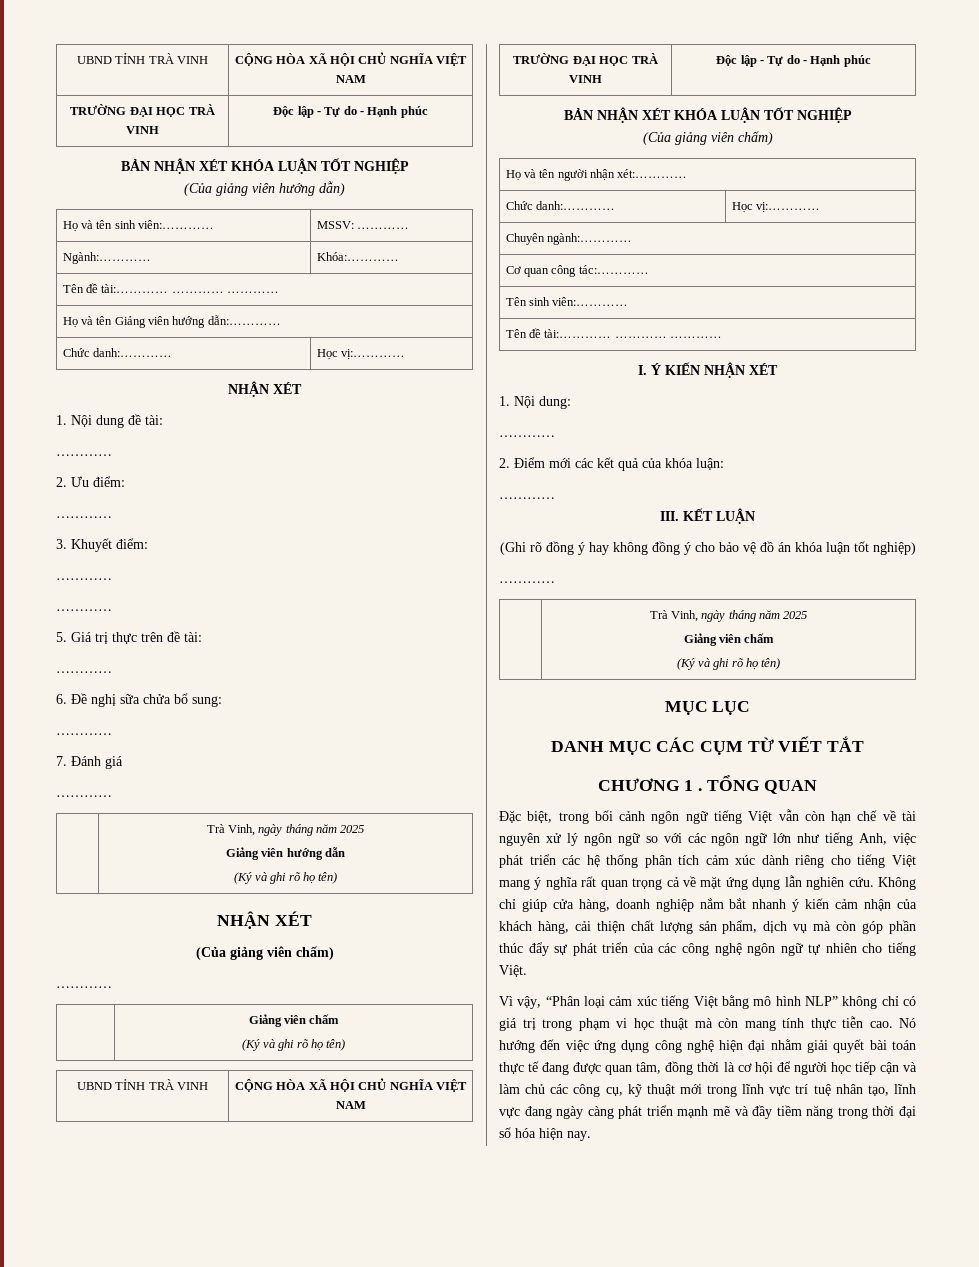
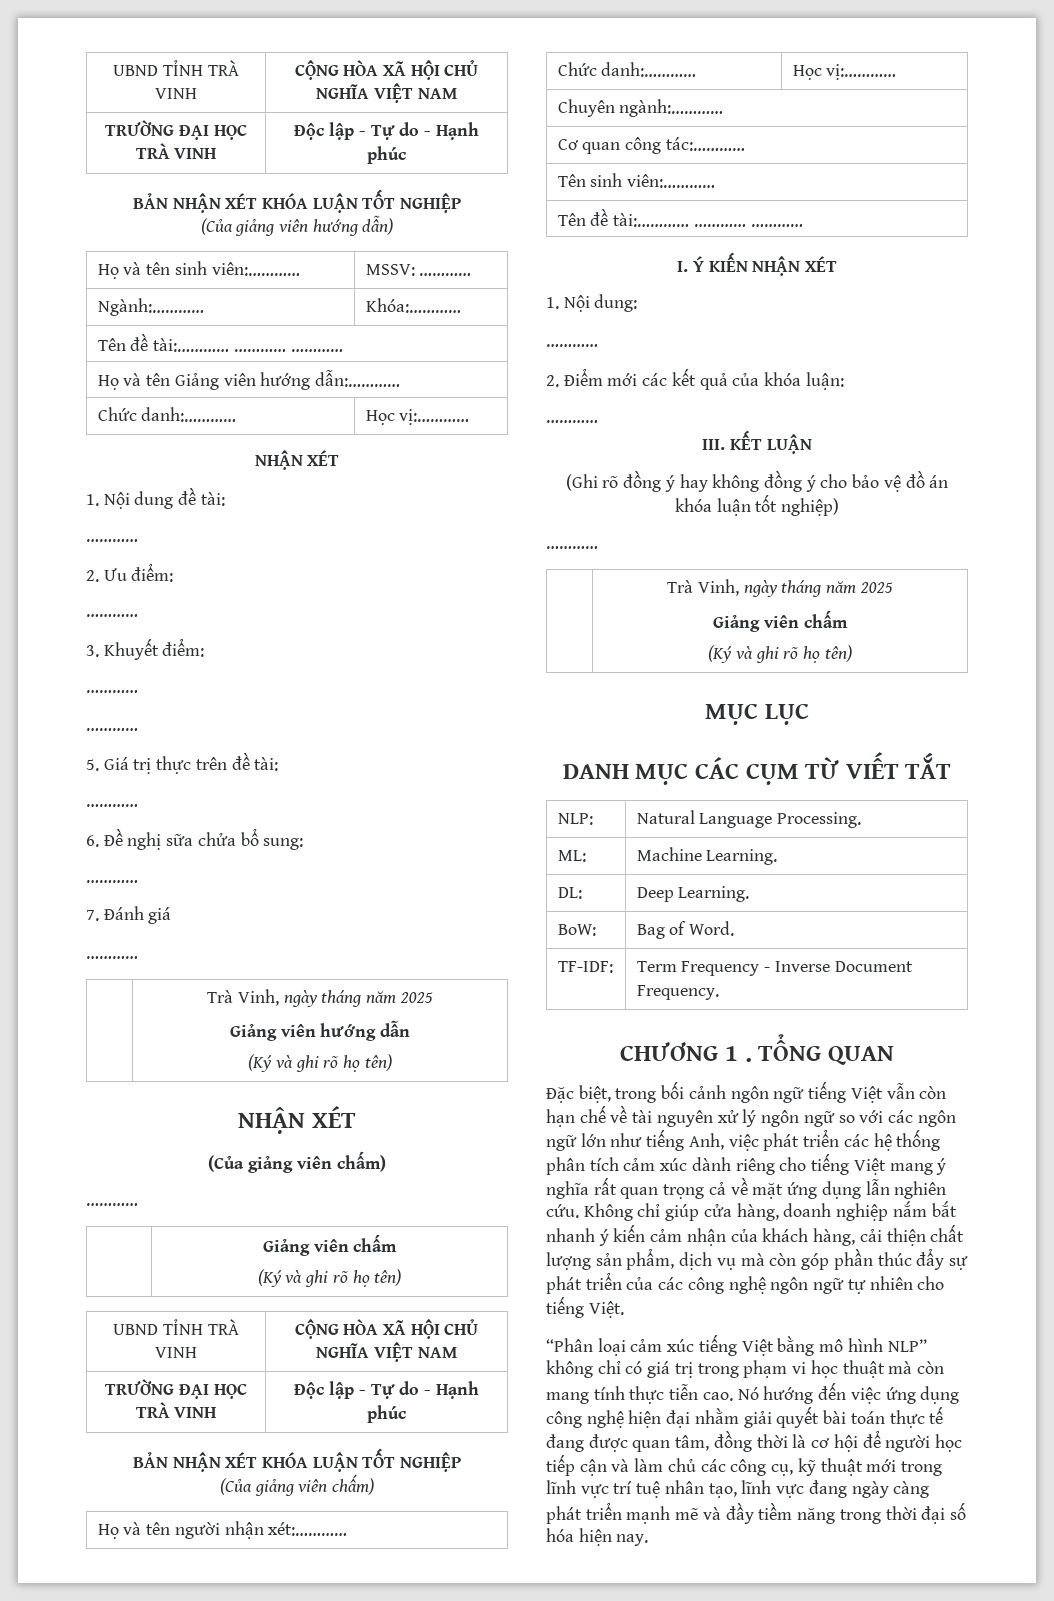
+ NLP: | Natural Language Processing.
+ ML: | Machine Learning.
+ DL: | Deep Learning.
+ BoW: | Bag of Word.
+ TF-IDF: | Term Frequency - Inverse Document Frequency.
- Vì vậy, “Phân loại cảm xúc tiếng Việt bằng mô hình NLP” không chỉ có giá trị trong phạm vi học thuật mà còn mang tính thực tiễn cao.
+ “Phân loại cảm xúc tiếng Việt bằng mô hình NLP” không chỉ có giá trị trong phạm vi học thuật mà còn mang tính thực tiễn cao.

